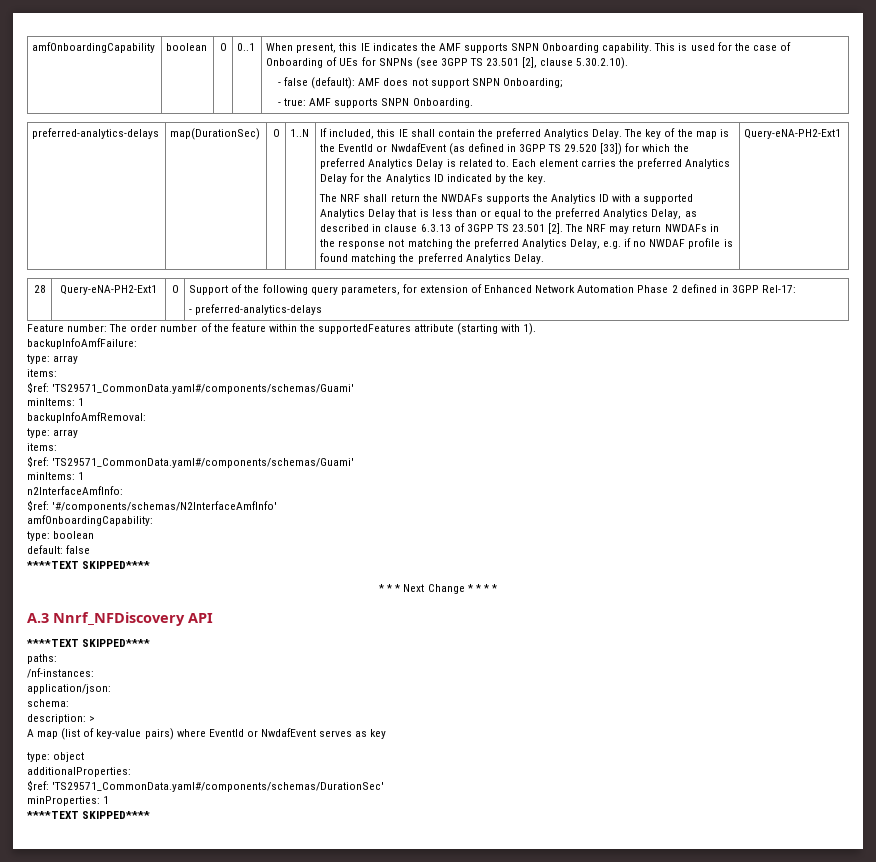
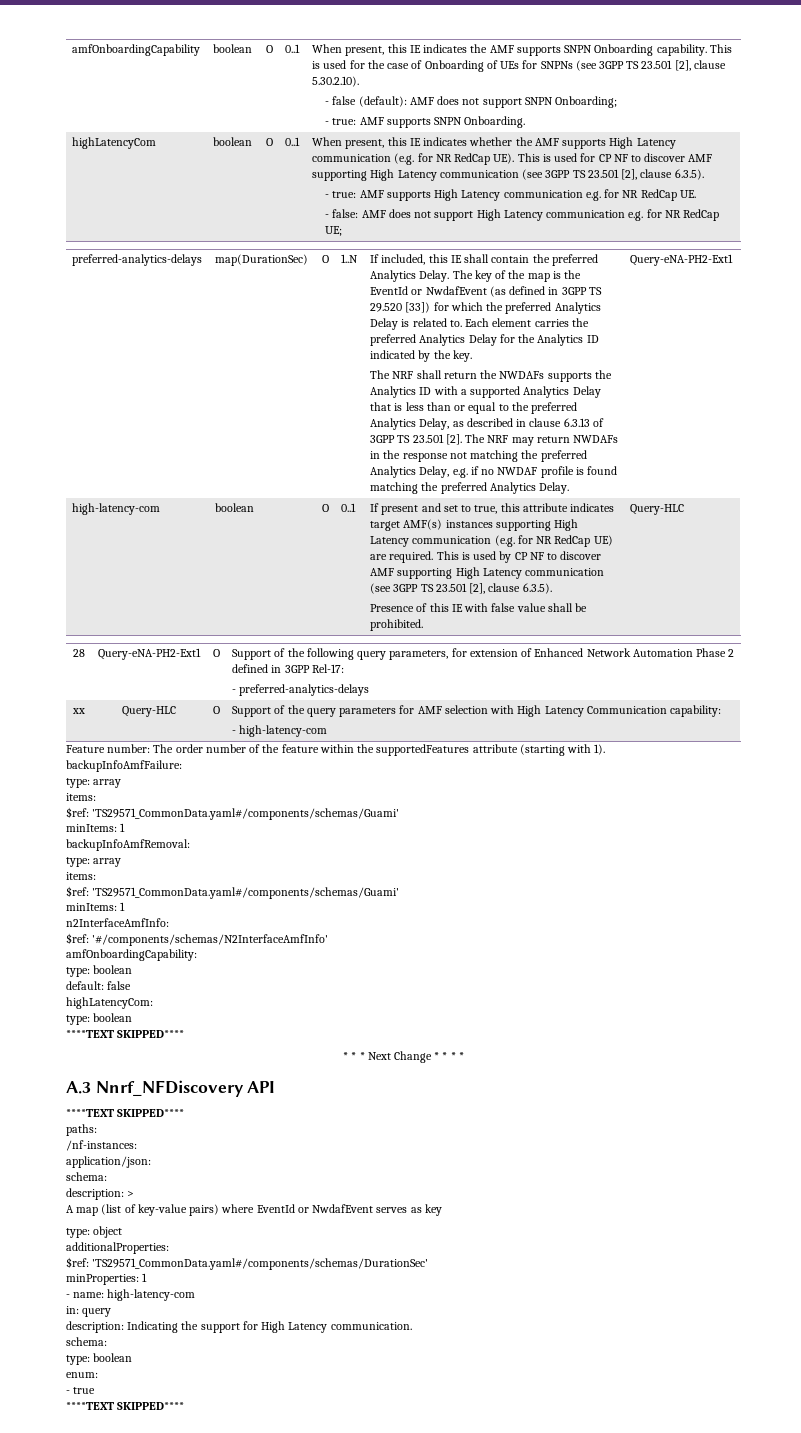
+ highLatencyCom | boolean | O | 0..1 | When present, this IE indicates whether the AMF supports High Latency communication (e.g. for NR RedCap UE). This is used for CP NF to discover AMF supporting High Latency communication (see 3GPP TS 23.501 [2], clause 6.3.5).
+ - true: AMF supports High Latency communication e.g. for NR RedCap UE.
+ - false: AMF does not support High Latency communication e.g. for NR RedCap UE;
+ high-latency-com | boolean | O | 0..1 | If present and set to true, this attribute indicates target AMF(s) instances supporting High Latency communication (e.g. for NR RedCap UE) are required. This is used by CP NF to discover AMF supporting High Latency communication (see 3GPP TS 23.501 [2], clause 6.3.5).
+ Presence of this IE with false value shall be prohibited. | Query-HLC
+ xx | Query-HLC | O | Support of the query parameters for AMF selection with High Latency Communication capability:
+ - high-latency-com
+ highLatencyCom:
+ type: boolean
+ - name: high-latency-com
+ in: query
+ description: Indicating the support for High Latency communication.
+ schema:
+ type: boolean
+ enum:
+ - true

